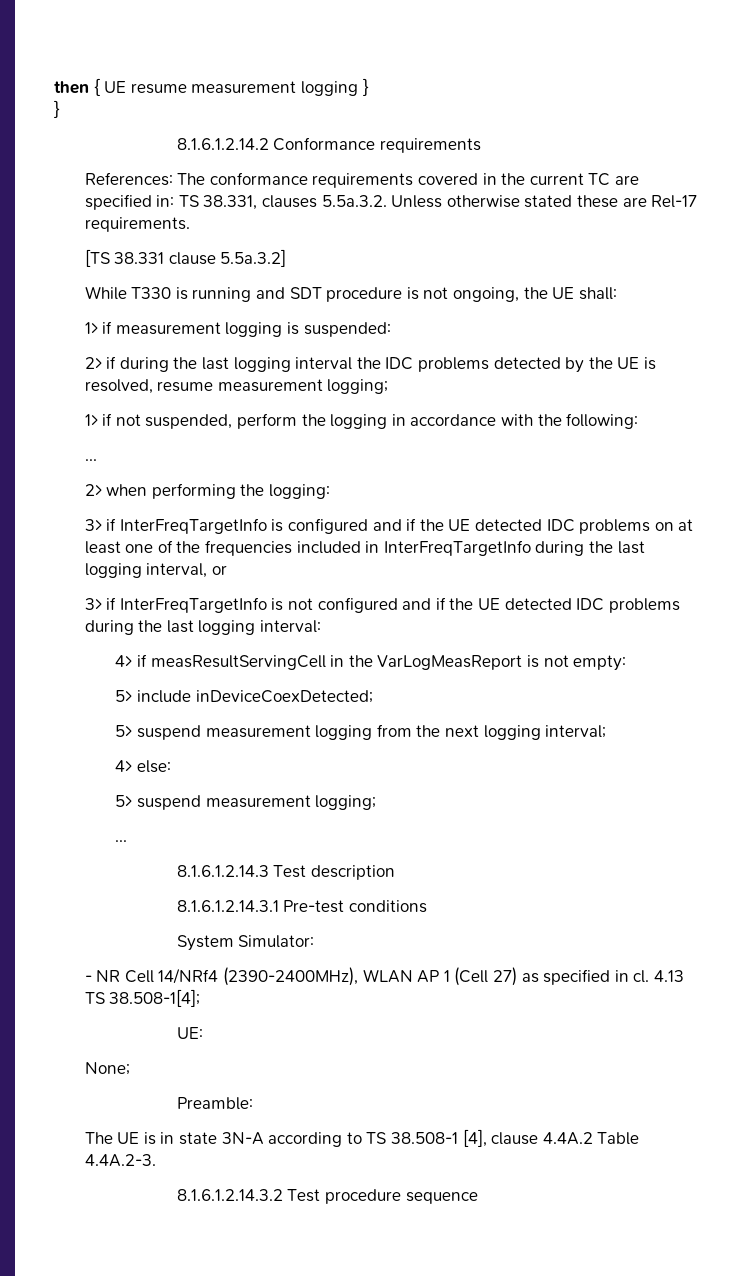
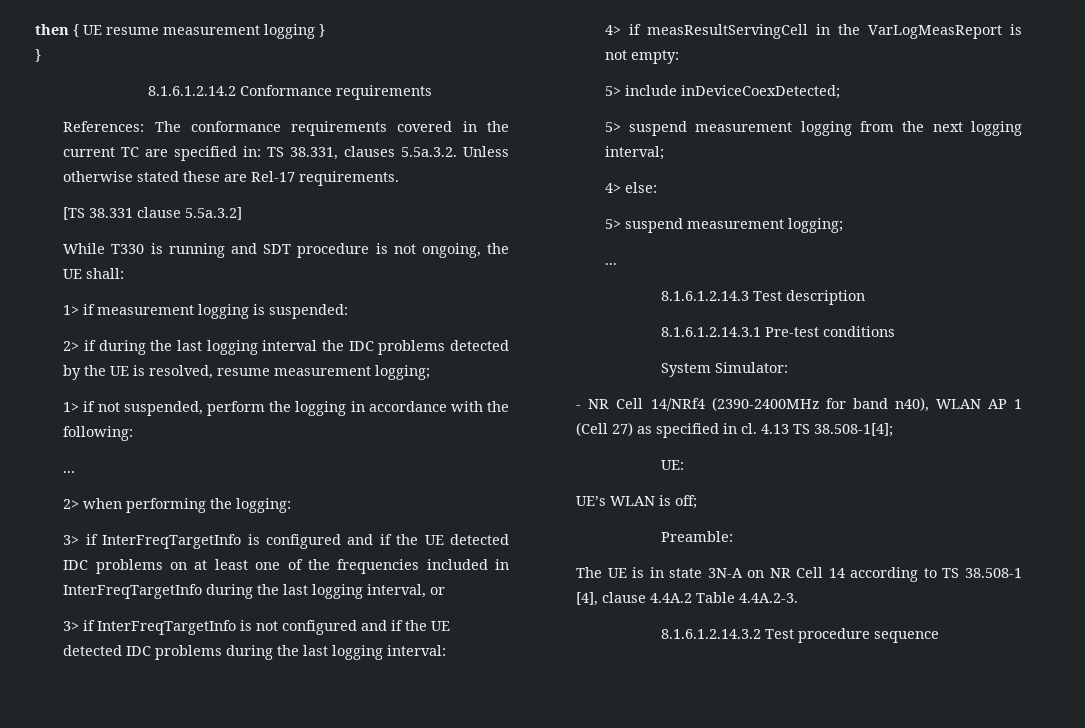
- - NR Cell 14/NRf4 (2390-2400MHz), WLAN AP 1 (Cell 27) as specified in cl.
+ - NR Cell 14/NRf4 (2390-2400MHz for band n40), WLAN AP 1 (Cell 27) as specified in cl.
- None;
+ UE’s WLAN is off;
- The UE is in state 3N-A according to TS 38.508-1 [4], clause 4.4A.2 Table 4.4A.2-3.
+ The UE is in state 3N-A on NR Cell 14 according to TS 38.508-1 [4], clause 4.4A.2 Table 4.4A.2-3.

